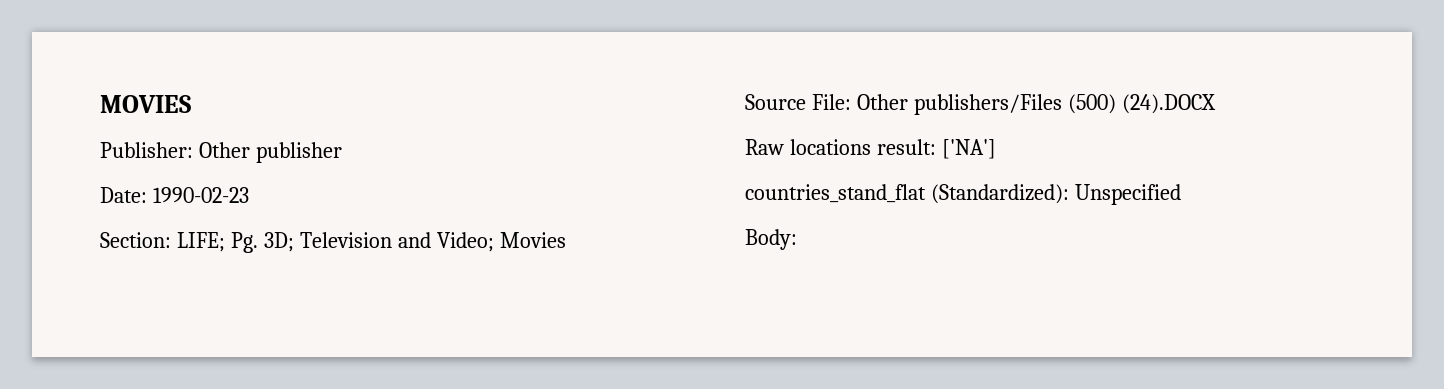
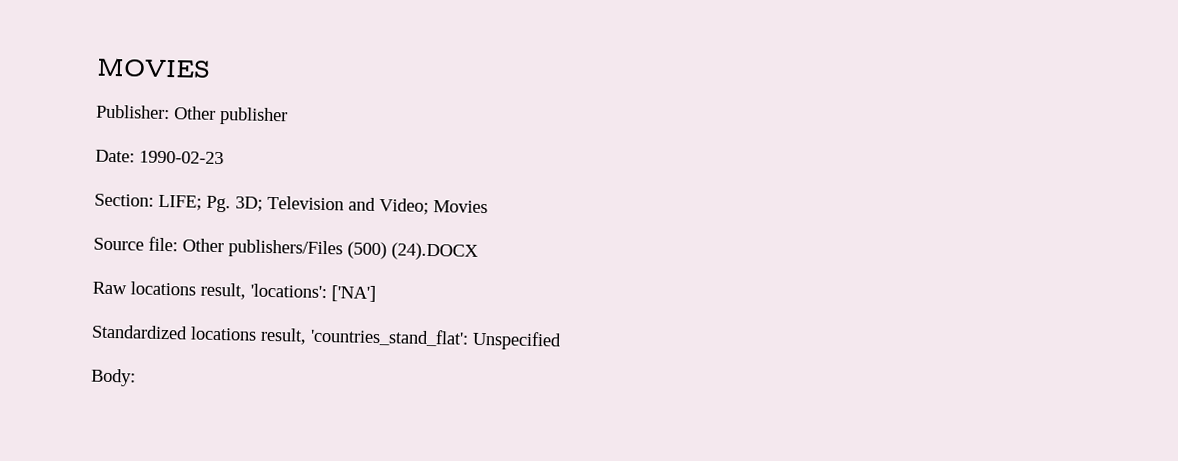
- Source File: Other publishers/Files (500) (24).DOCX
+ Source file: Other publishers/Files (500) (24).DOCX
- Raw locations result: ['NA']
+ Raw locations result, 'locations': ['NA']
- countries_stand_flat (Standardized): Unspecified
+ Standardized locations result, 'countries_stand_flat': Unspecified

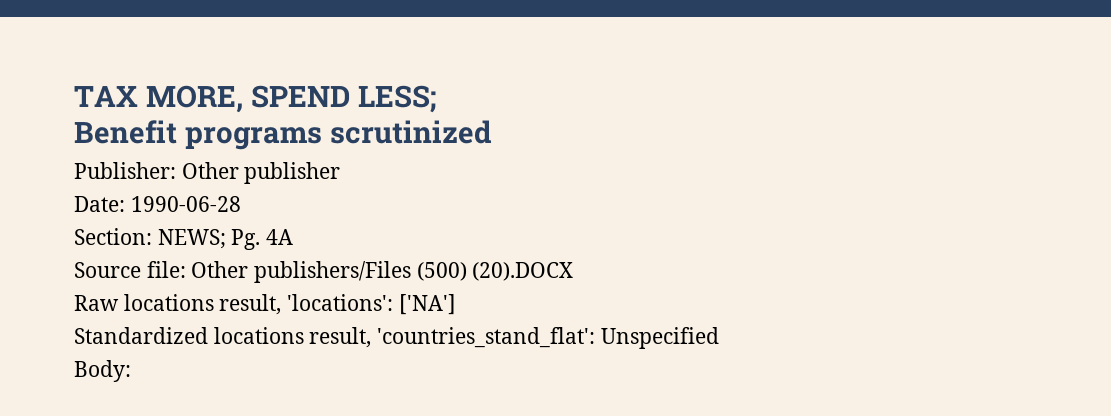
- MOVIES
+ TAX MORE, SPEND LESS;
+ Benefit programs scrutinized
- Date: 1990-02-23
+ Date: 1990-06-28
- Section: LIFE; Pg. 3D; Television and Video; Movies
+ Section: NEWS; Pg. 4A
- Source file: Other publishers/Files (500) (24).DOCX
+ Source file: Other publishers/Files (500) (20).DOCX

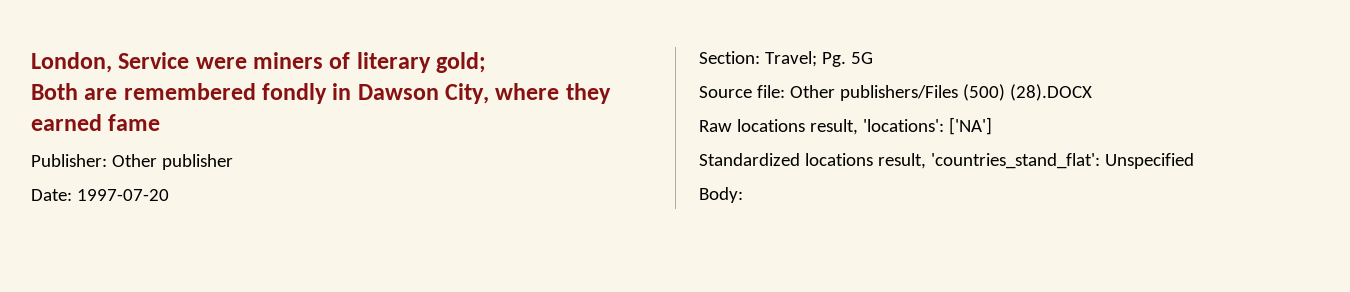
- TAX MORE, SPEND LESS;
- Benefit programs scrutinized
+ London, Service were miners of literary gold;
+ Both are remembered fondly in Dawson City, where they earned fame
- Date: 1990-06-28
+ Date: 1997-07-20
- Section: NEWS; Pg. 4A
+ Section: Travel; Pg. 5G
- Source file: Other publishers/Files (500) (20).DOCX
+ Source file: Other publishers/Files (500) (28).DOCX

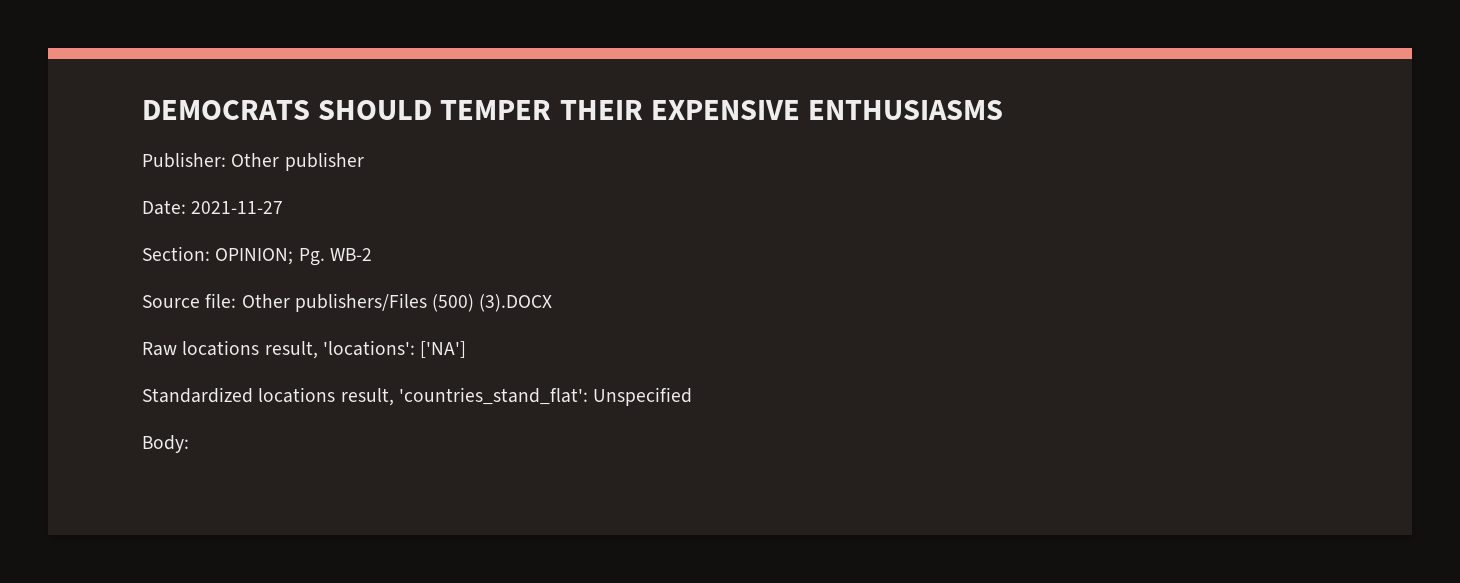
- London, Service were miners of literary gold;
- Both are remembered fondly in Dawson City, where they earned fame
+ DEMOCRATS SHOULD TEMPER THEIR EXPENSIVE ENTHUSIASMS
- Date: 1997-07-20
+ Date: 2021-11-27
- Section: Travel; Pg. 5G
+ Section: OPINION; Pg. WB-2
- Source file: Other publishers/Files (500) (28).DOCX
+ Source file: Other publishers/Files (500) (3).DOCX

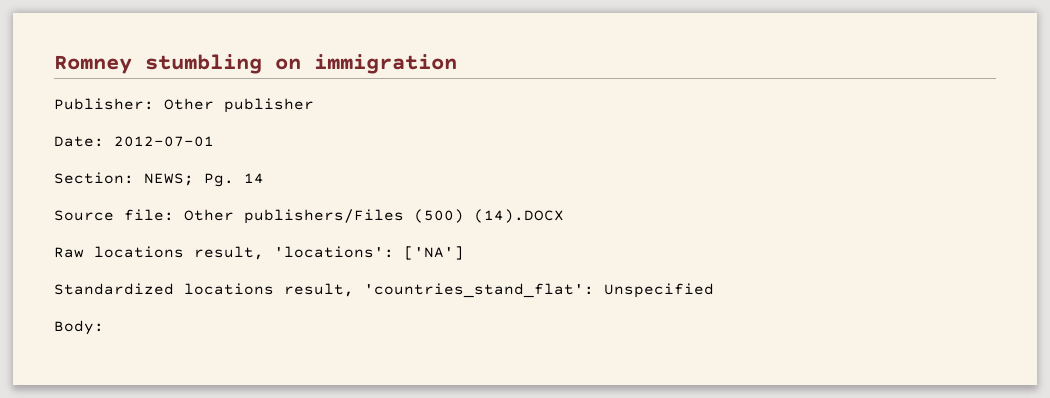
- DEMOCRATS SHOULD TEMPER THEIR EXPENSIVE ENTHUSIASMS
+ Romney stumbling on immigration
- Date: 2021-11-27
+ Date: 2012-07-01
- Section: OPINION; Pg. WB-2
+ Section: NEWS; Pg. 14
- Source file: Other publishers/Files (500) (3).DOCX
+ Source file: Other publishers/Files (500) (14).DOCX

